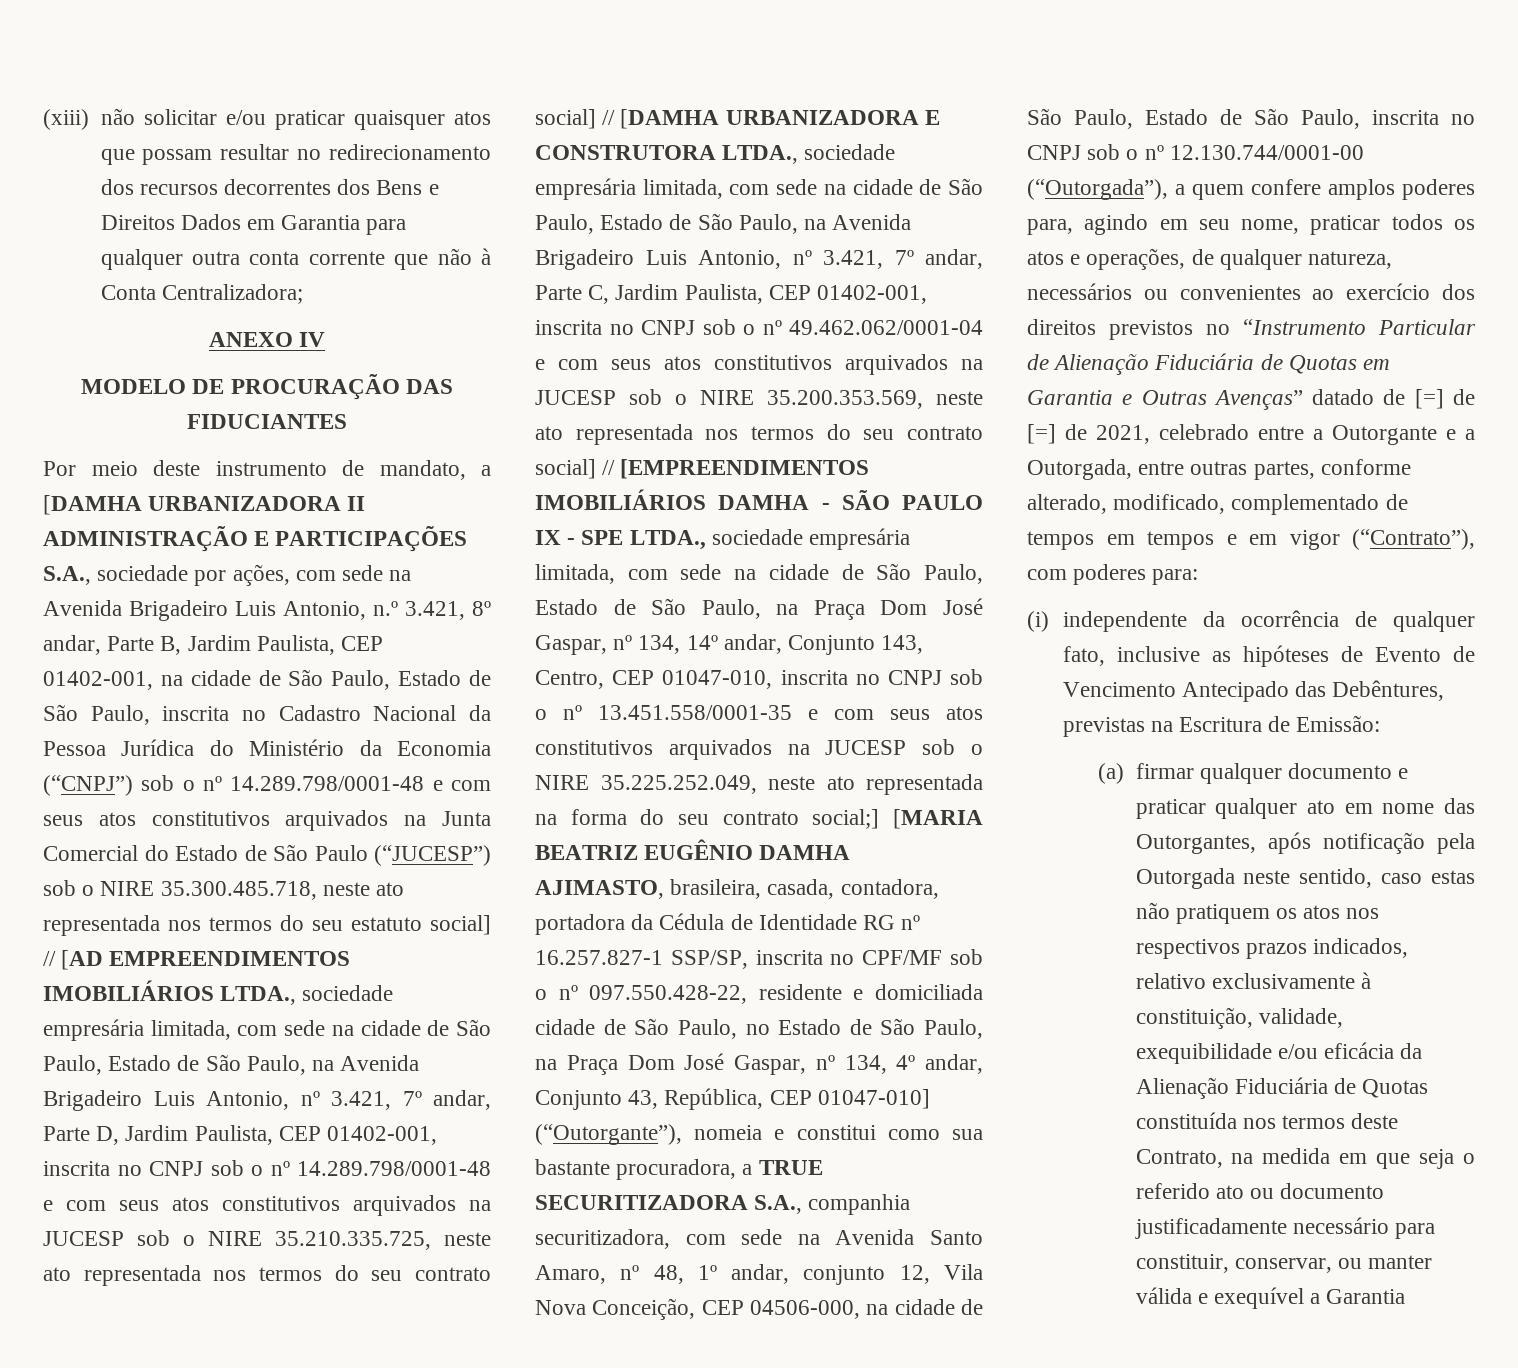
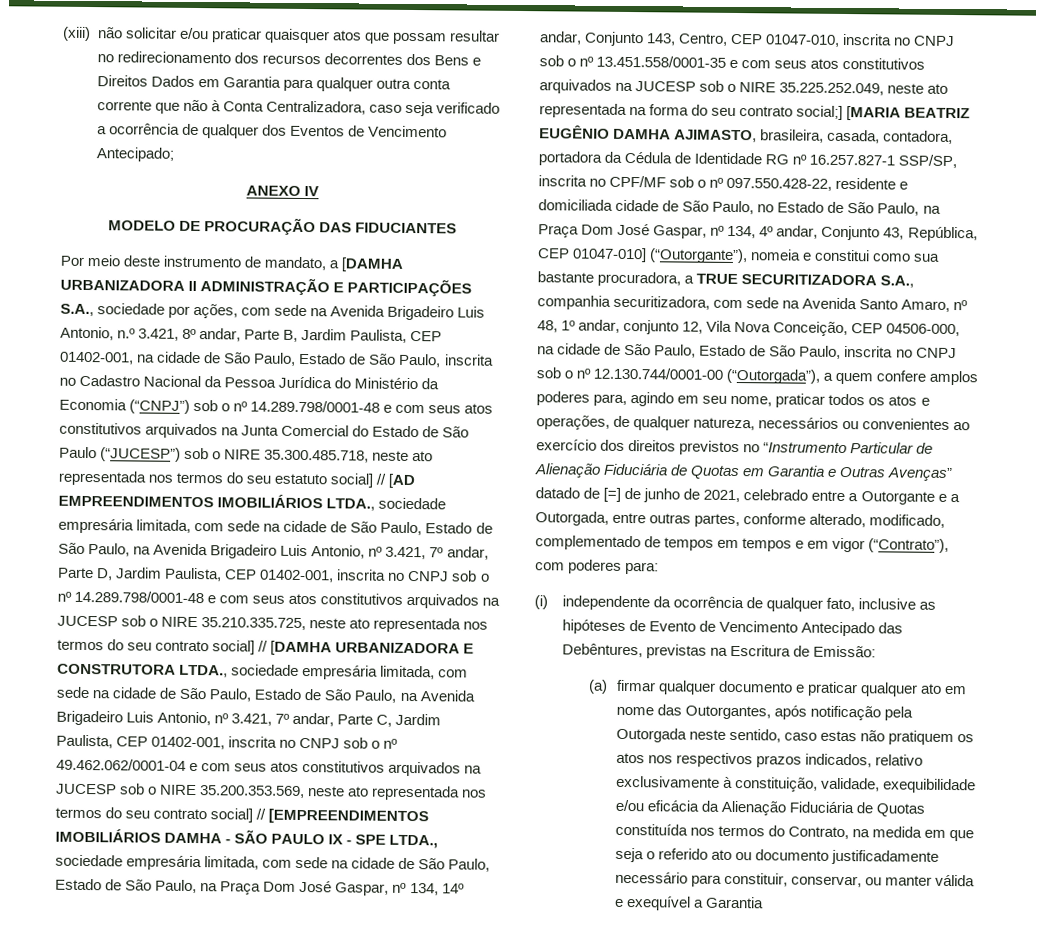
- (xiii) não solicitar e/ou praticar quaisquer atos que possam resultar no redirecionamento dos recursos decorrentes dos Bens e Direitos Dados em Garantia para qualquer outra conta corrente que não à Conta Centralizadora;
+ (xiii) não solicitar e/ou praticar quaisquer atos que possam resultar no redirecionamento dos recursos decorrentes dos Bens e Direitos Dados em Garantia para qualquer outra conta corrente que não à Conta Centralizadora, caso seja verificado a ocorrência de qualquer dos Eventos de Vencimento Antecipado;
- [MARIA BEATRIZ EUGÊNIO DAMHA AJIMASTO, brasileira, casada, contadora, portadora da Cédula de Identidade RG nº 16.257.827-1 SSP/SP, inscrita no CPF/MF sob o nº 097.550.428-22, residente e domiciliada cidade de São Paulo, no Estado de São Paulo, na Praça Dom José Gaspar, nº 134, 4º andar, Conjunto 43, República, CEP 01047-010] (“Outorgante”), nomeia e constitui como sua bastante procuradora, a TRUE SECURITIZADORA S.A., companhia securitizadora, com sede na Avenida Santo Amaro, nº 48, 1º andar, conjunto 12, Vila Nova Conceição, CEP 04506-000, na cidade de São Paulo, Estado de São Paulo, inscrita no CNPJ sob o nº 12.130.744/0001-00 (“Outorgada”), a quem confere amplos poderes para, agindo em seu nome, praticar todos os atos e operações, de qualquer natureza, necessários ou convenientes ao exercício dos direitos previstos no “Instrumento Particular de Alienação Fiduciária de Quotas em Garantia e Outras Avenças” datado de [=] de [=] de 2021, celebrado entre a Outorgante e a Outorgada, entre outras partes, conforme alterado, modificado, complementado de tempos em tempos e em vigor (“Contrato”), com poderes para:
+ [MARIA BEATRIZ EUGÊNIO DAMHA AJIMASTO, brasileira, casada, contadora, portadora da Cédula de Identidade RG nº 16.257.827-1 SSP/SP, inscrita no CPF/MF sob o nº 097.550.428-22, residente e domiciliada cidade de São Paulo, no Estado de São Paulo, na Praça Dom José Gaspar, nº 134, 4º andar, Conjunto 43, República, CEP 01047-010] (“Outorgante”), nomeia e constitui como sua bastante procuradora, a TRUE SECURITIZADORA S.A., companhia securitizadora, com sede na Avenida Santo Amaro, nº 48, 1º andar, conjunto 12, Vila Nova Conceição, CEP 04506-000, na cidade de São Paulo, Estado de São Paulo, inscrita no CNPJ sob o nº 12.130.744/0001-00 (“Outorgada”), a quem confere amplos poderes para, agindo em seu nome, praticar todos os atos e operações, de qualquer natureza, necessários ou convenientes ao exercício dos direitos previstos no “Instrumento Particular de Alienação Fiduciária de Quotas em Garantia e Outras Avenças” datado de [=] de junho de 2021, celebrado entre a Outorgante e a Outorgada, entre outras partes, conforme alterado, modificado, complementado de tempos em tempos e em vigor (“Contrato”), com poderes para:
- (a) firmar qualquer documento e praticar qualquer ato em nome das Outorgantes, após notificação pela Outorgada neste sentido, caso estas não pratiquem os atos nos respectivos prazos indicados, relativo exclusivamente à constituição, validade, exequibilidade e/ou eficácia da Alienação Fiduciária de Quotas constituída nos termos deste Contrato, na medida em que seja o referido ato ou documento justificadamente necessário para constituir, conservar, ou manter válida e exequível a Garantia
+ (a) firmar qualquer documento e praticar qualquer ato em nome das Outorgantes, após notificação pela Outorgada neste sentido, caso estas não pratiquem os atos nos respectivos prazos indicados, relativo exclusivamente à constituição, validade, exequibilidade e/ou eficácia da Alienação Fiduciária de Quotas constituída nos termos do Contrato, na medida em que seja o referido ato ou documento justificadamente necessário para constituir, conservar, ou manter válida e exequível a Garantia

